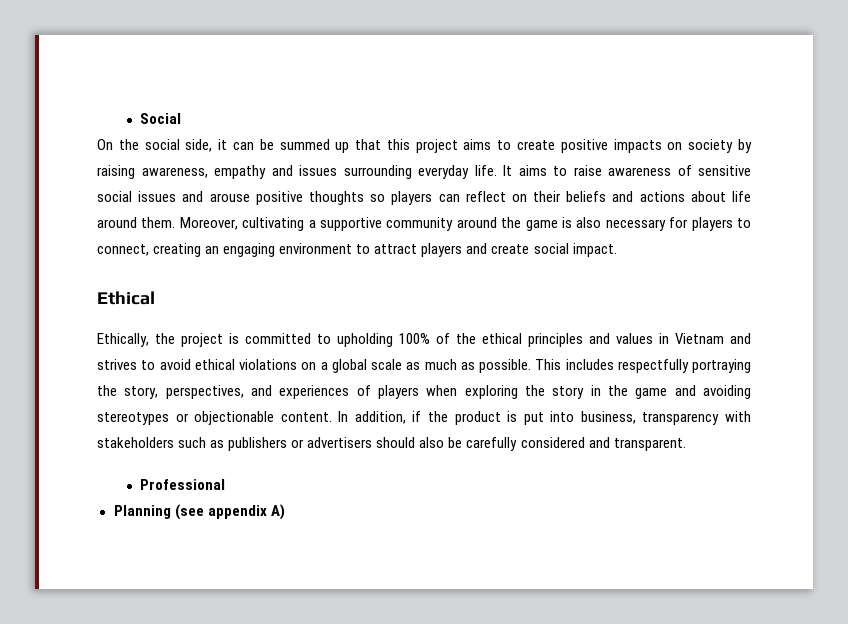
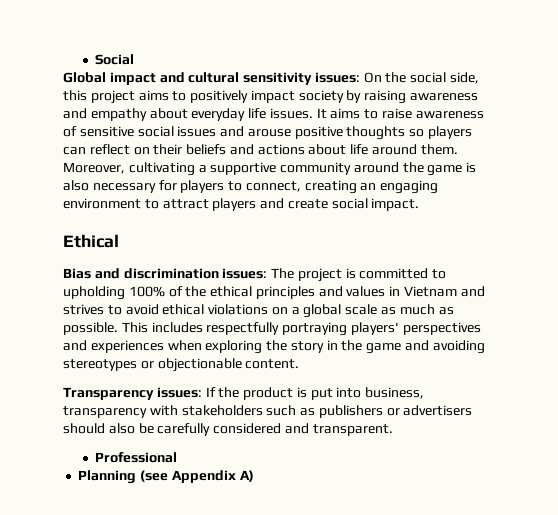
- On the social side, it can be summed up that this project aims to create positive impacts on society by raising awareness, empathy and issues surrounding everyday life.
+ Global impact and cultural sensitivity issues: On the social side, this project aims to positively impact society by raising awareness and empathy about everyday life issues.
- Ethically, the project is committed to upholding 100% of the ethical principles and values in Vietnam and strives to avoid ethical violations on a global scale as much as possible.
+ Bias and discrimination issues: The project is committed to upholding 100% of the ethical principles and values in Vietnam and strives to avoid ethical violations on a global scale as much as possible.
- This includes respectfully portraying the story, perspectives, and experiences of players when exploring the story in the game and avoiding stereotypes or objectionable content. In addition, if the product is put into business, transparency with stakeholders such as publishers or advertisers should also be carefully considered and transparent.
+ This includes respectfully portraying players' perspectives and experiences when exploring the story in the game and avoiding stereotypes or objectionable content.
+ Transparency issues: If the product is put into business, transparency with stakeholders such as publishers or advertisers should also be carefully considered and transparent.
- Planning (see appendix A)
+ Planning (see Appendix A)

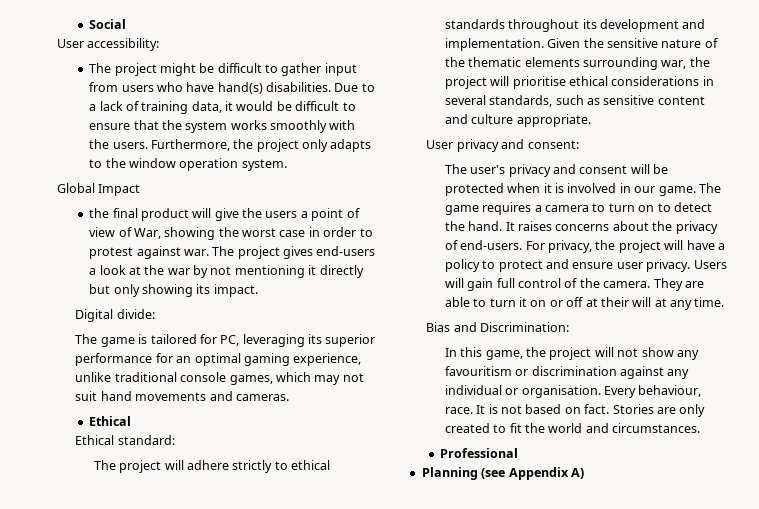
- Global impact and cultural sensitivity issues: On the social side, this project aims to positively impact society by raising awareness and empathy about everyday life issues. It aims to raise awareness of sensitive social issues and arouse positive thoughts so players can reflect on their beliefs and actions about life around them. Moreover, cultivating a supportive community around the game is also necessary for players to connect, creating an engaging environment to attract players and create social impact.
+ User accessibility:
+ The project might be difficult to gather input from users who have hand(s) disabilities. Due to a lack of training data, it would be difficult to ensure that the system works smoothly with the users. Furthermore, the project only adapts to the window operation system.
+ Global Impact
+ the final product will give the users a point of view of War, showing the worst case in order to protest against war. The project gives end-users a look at the war by not mentioning it directly but only showing its impact.
+ Digital divide:
+ The game is tailored for PC, leveraging its superior performance for an optimal gaming experience, unlike traditional console games, which may not suit hand movements and cameras.
  Ethical
- Bias and discrimination issues: The project is committed to upholding 100% of the ethical principles and values in Vietnam and strives to avoid ethical violations on a global scale as much as possible. This includes respectfully portraying players' perspectives and experiences when exploring the story in the game and avoiding stereotypes or objectionable content.
- Transparency issues: If the product is put into business, transparency with stakeholders such as publishers or advertisers should also be carefully considered and transparent.
+ Ethical standard:
+ The project will adhere strictly to ethical standards throughout its development and implementation. Given the sensitive nature of the thematic elements surrounding war, the project will prioritise ethical considerations in several standards, such as sensitive content and culture appropriate.
+ User privacy and consent:
+ The user's privacy and consent will be protected when it is involved in our game. The game requires a camera to turn on to detect the hand. It raises concerns about the privacy of end-users. For privacy, the project will have a policy to protect and ensure user privacy. Users will gain full control of the camera. They are able to turn it on or off at their will at any time.
+ Bias and Discrimination:
+ In this game, the project will not show any favouritism or discrimination against any individual or organisation. Every behaviour, race. It is not based on fact. Stories are only created to fit the world and circumstances.

